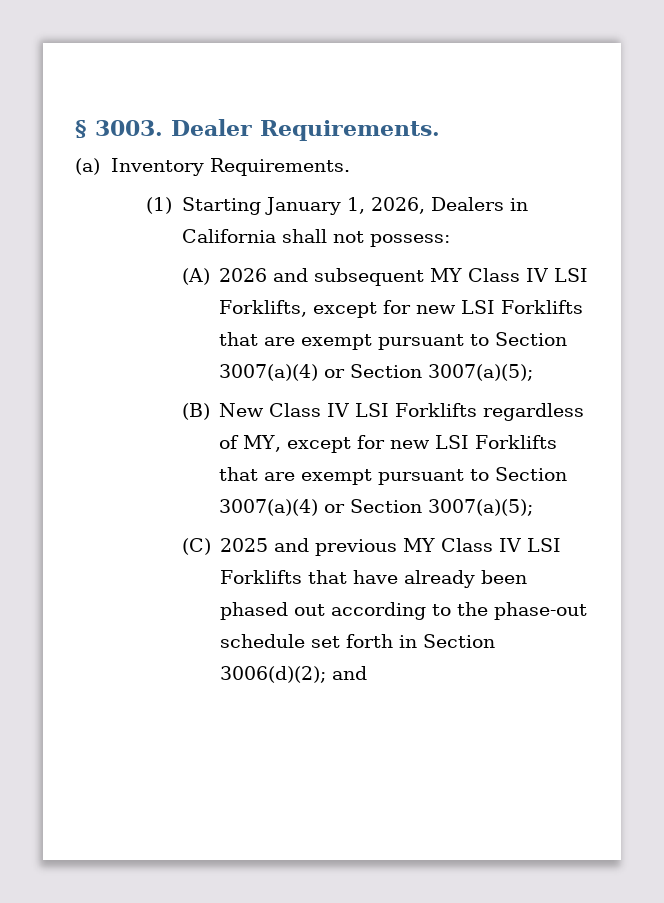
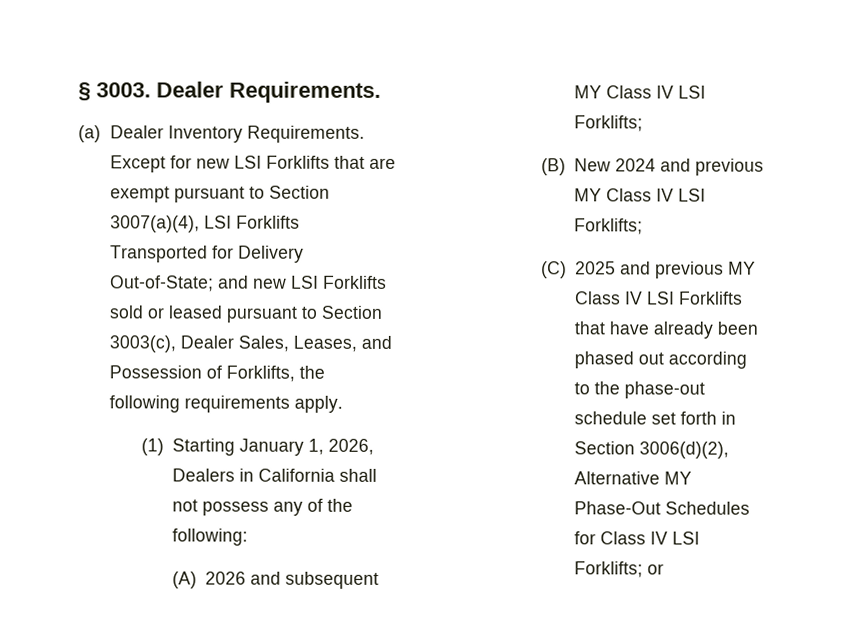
- (a) Inventory Requirements.
+ (a) Dealer Inventory Requirements. Except for new LSI Forklifts that are exempt pursuant to Section 3007(a)(4), LSI Forklifts Transported for Delivery Out-of-State; and new LSI Forklifts sold or leased pursuant to Section 3003(c), Dealer Sales, Leases, and Possession of Forklifts, the following requirements apply.
- (1) Starting January 1, 2026, Dealers in California shall not possess:
+ (1) Starting January 1, 2026, Dealers in California shall not possess any of the following:
- (A) 2026 and subsequent MY Class IV LSI Forklifts, except for new LSI Forklifts that are exempt pursuant to Section 3007(a)(4) or Section 3007(a)(5);
- (B) New Class IV LSI Forklifts regardless of MY, except for new LSI Forklifts that are exempt pursuant to Section 3007(a)(4) or Section 3007(a)(5);
+ (A) 2026 and subsequent MY Class IV LSI Forklifts;
+ (B) New 2024 and previous MY Class IV LSI Forklifts;
- (C) 2025 and previous MY Class IV LSI Forklifts that have already been phased out according to the phase-out schedule set forth in Section 3006(d)(2); and
+ (C) 2025 and previous MY Class IV LSI Forklifts that have already been phased out according to the phase-out schedule set forth in Section 3006(d)(2), Alternative MY Phase-Out Schedules for Class IV LSI Forklifts; or

